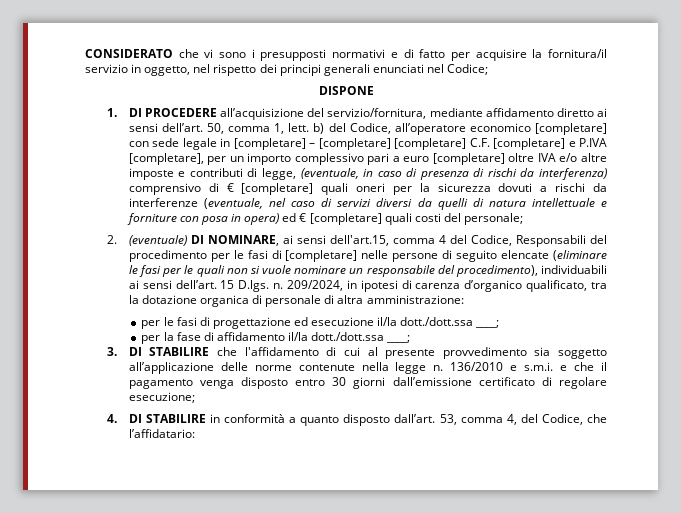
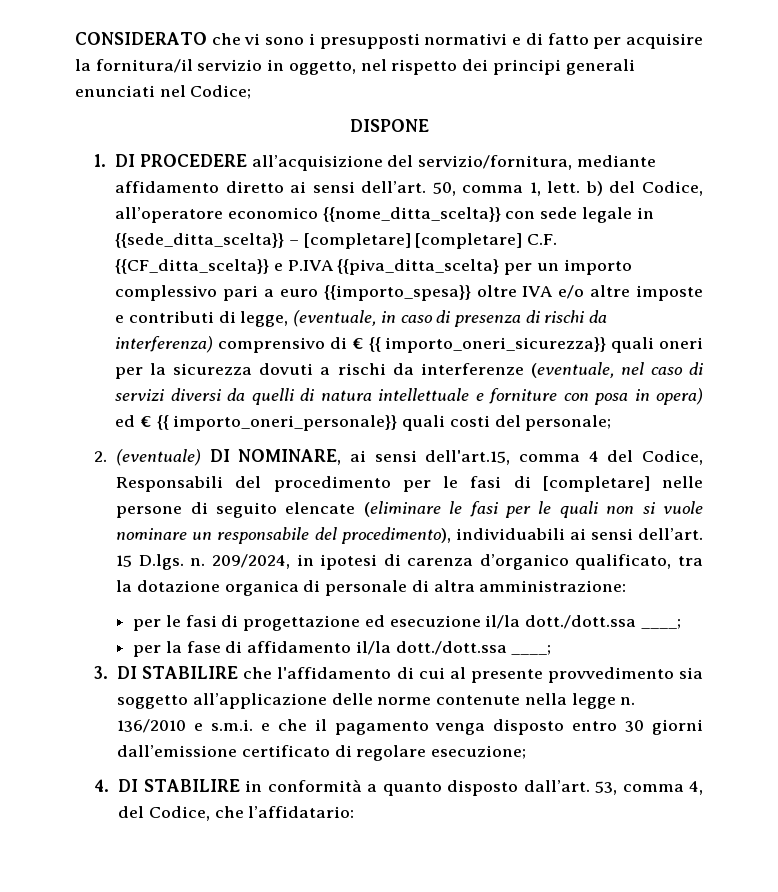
- 50, comma 1, lett. b) del Codice, all’operatore economico [completare] con sede legale in [completare] – [completare] [completare] C.F. [completare] e P.IVA [completare], per un importo complessivo pari a euro [completare] oltre IVA e/o altre imposte e contributi di legge, (eventuale, in caso di presenza di rischi da interferenza) comprensivo di € [completare] quali oneri per la sicurezza dovuti a rischi da interferenze (eventuale, nel caso di servizi diversi da quelli di natura intellettuale e forniture con posa in opera) ed € [completare] quali costi del personale;
+ 50, comma 1, lett. b) del Codice, all’operatore economico {{nome_ditta_scelta}} con sede legale in {{sede_ditta_scelta}} – [completare] [completare] C.F. {{CF_ditta_scelta}} e P.IVA {{piva_ditta_scelta} per un importo complessivo pari a euro {{importo_spesa}} oltre IVA e/o altre imposte e contributi di legge, (eventuale, in caso di presenza di rischi da interferenza) comprensivo di € {{ importo_oneri_sicurezza}} quali oneri per la sicurezza dovuti a rischi da interferenze (eventuale, nel caso di servizi diversi da quelli di natura intellettuale e forniture con posa in opera) ed € {{ importo_oneri_personale}} quali costi del personale;

